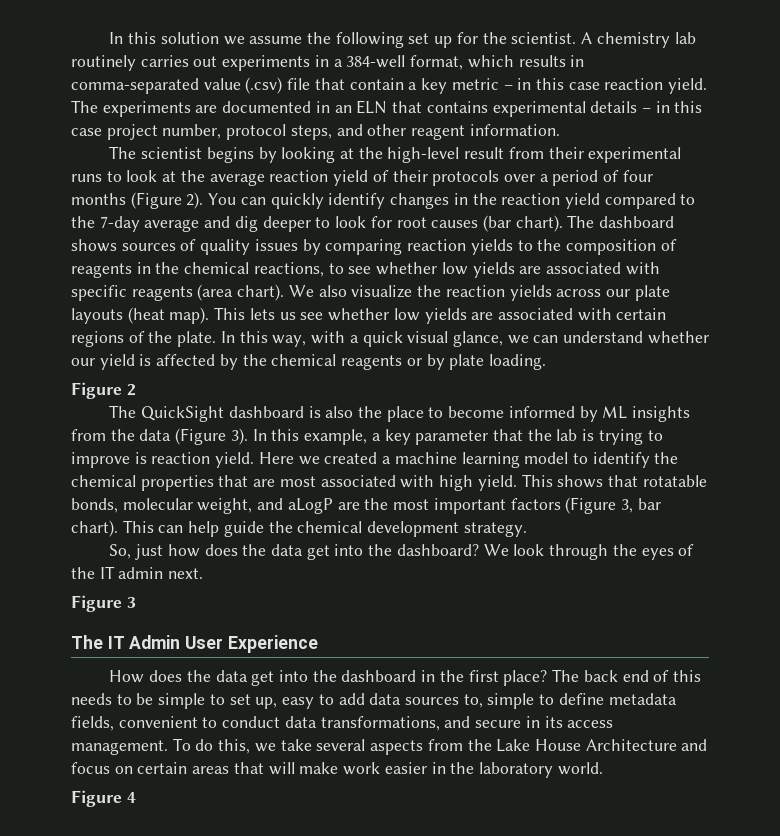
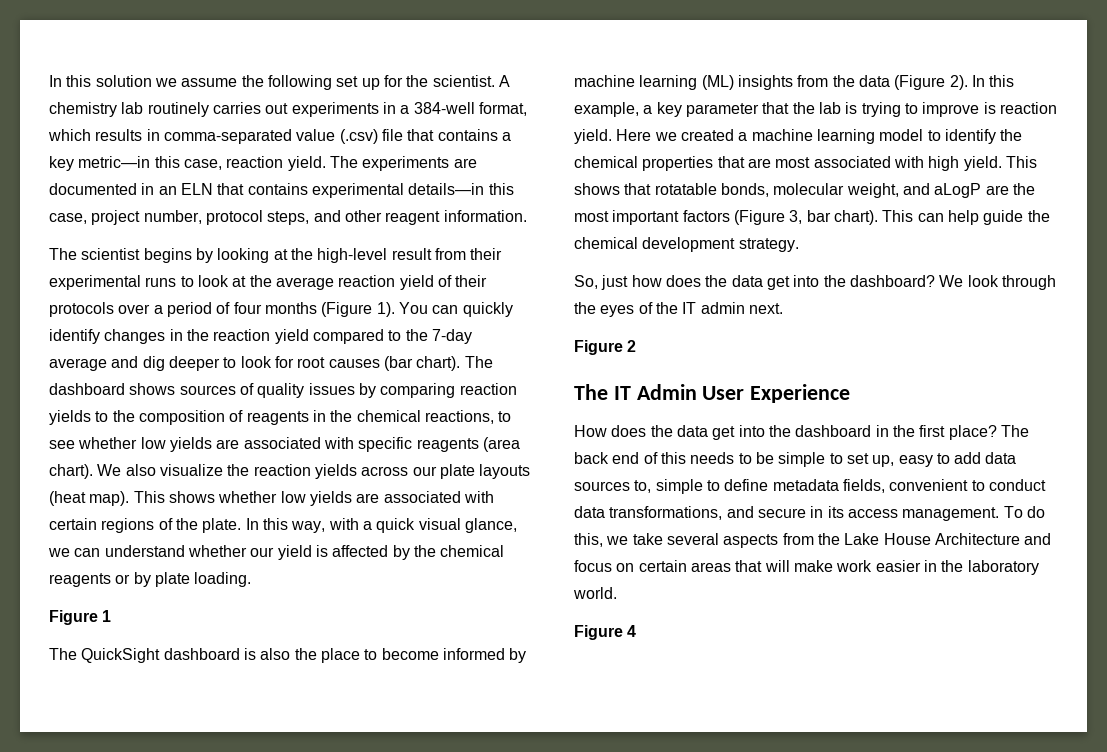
- A chemistry lab routinely carries out experiments in a 384-well format, which results in comma-separated value (.csv) file that contain a key metric – in this case reaction yield.
+ A chemistry lab routinely carries out experiments in a 384-well format, which results in comma-separated value (.csv) file that contains a key metric—in this case, reaction yield.
- The experiments are documented in an ELN that contains experimental details – in this case project number, protocol steps, and other reagent information.
+ The experiments are documented in an ELN that contains experimental details—in this case, project number, protocol steps, and other reagent information.
- The scientist begins by looking at the high-level result from their experimental runs to look at the average reaction yield of their protocols over a period of four months (Figure 2).
+ The scientist begins by looking at the high-level result from their experimental runs to look at the average reaction yield of their protocols over a period of four months (Figure 1).
- This lets us see whether low yields are associated with certain regions of the plate.
+ This shows whether low yields are associated with certain regions of the plate.
- Figure 2
+ Figure 1
- The QuickSight dashboard is also the place to become informed by ML insights from the data (Figure 3).
+ The QuickSight dashboard is also the place to become informed by machine learning (ML) insights from the data (Figure 2).
- Figure 3
+ Figure 2

